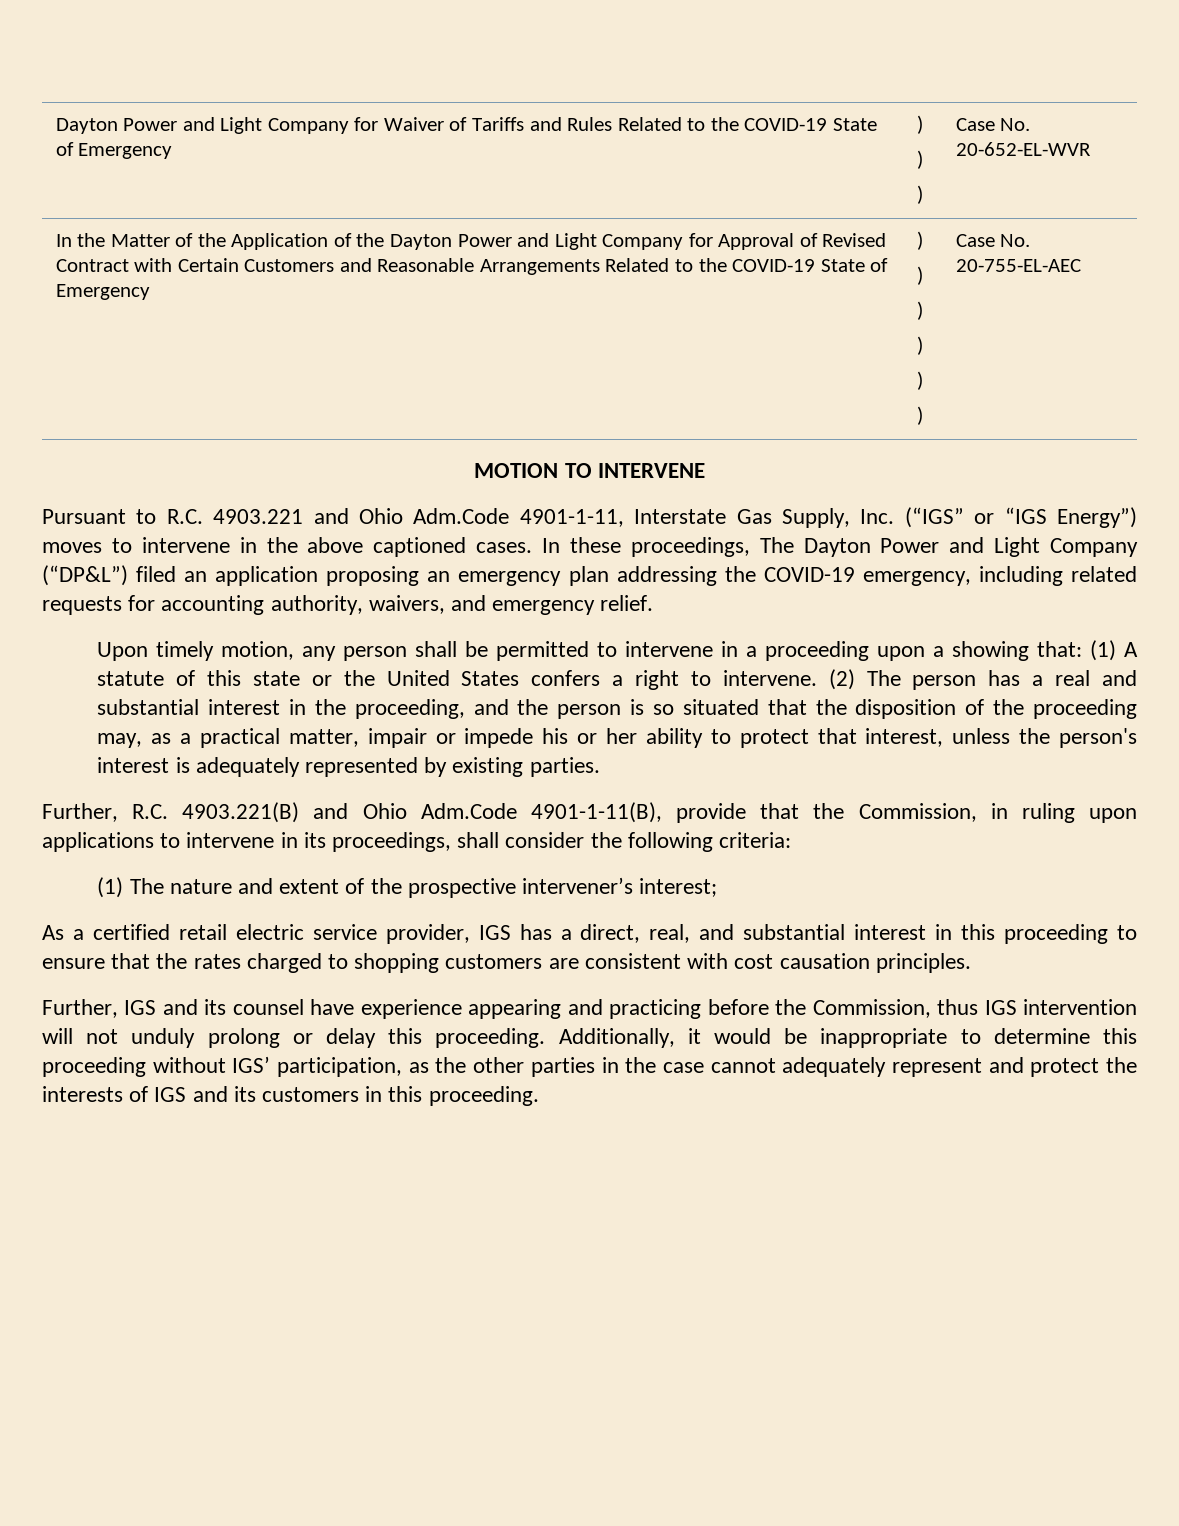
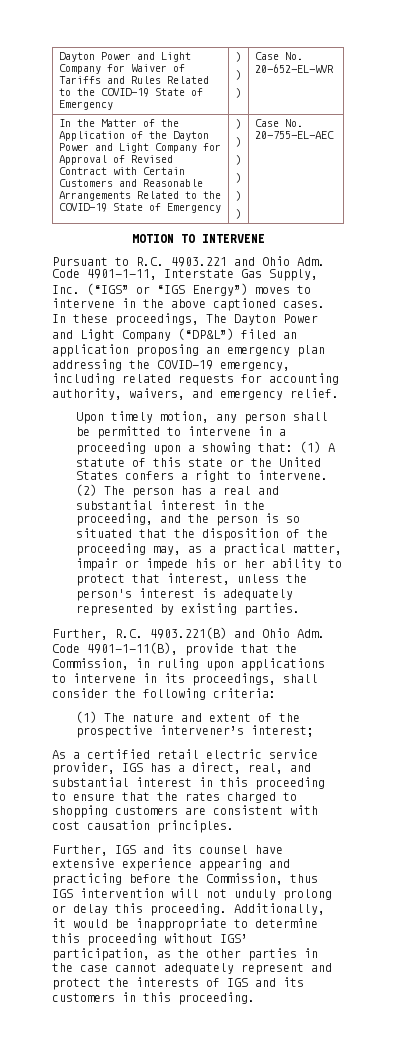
- Pursuant to R.C. 4903.221 and Ohio Adm.Code 4901-1-11, Interstate Gas Supply, Inc. (“IGS” or “IGS Energy”) moves to intervene in the above captioned cases.
+ Pursuant to R.C. 4903.221 and Ohio Adm. Code 4901-1-11, Interstate Gas Supply, Inc. (“IGS” or “IGS Energy”) moves to intervene in the above captioned cases.
- Further, R.C. 4903.221(B) and Ohio Adm.Code 4901-1-11(B), provide that the Commission, in ruling upon applications to intervene in its proceedings, shall consider the following criteria:
+ Further, R.C. 4903.221(B) and Ohio Adm. Code 4901-1-11(B), provide that the Commission, in ruling upon applications to intervene in its proceedings, shall consider the following criteria:
- Further, IGS and its counsel have experience appearing and practicing before the Commission, thus IGS intervention will not unduly prolong or delay this proceeding.
+ Further, IGS and its counsel have extensive experience appearing and practicing before the Commission, thus IGS intervention will not unduly prolong or delay this proceeding.

